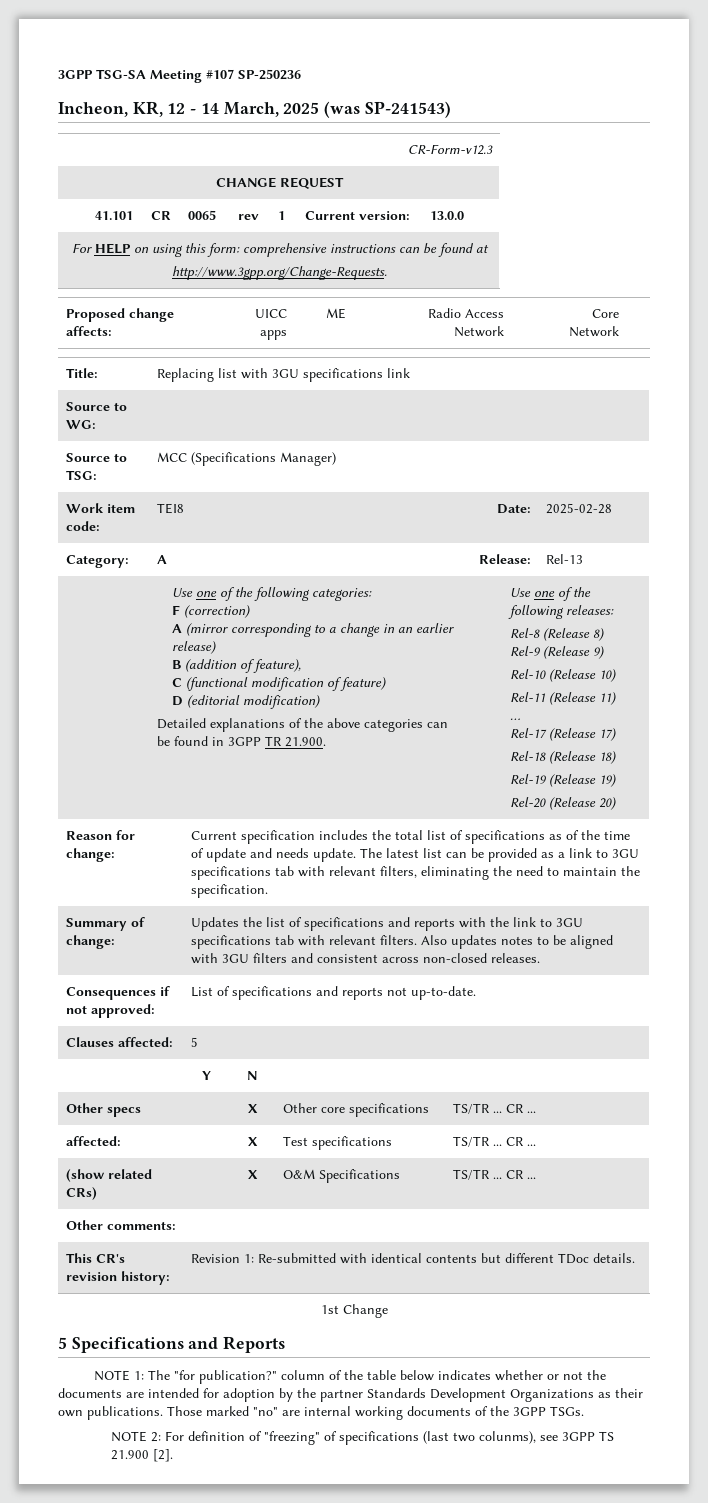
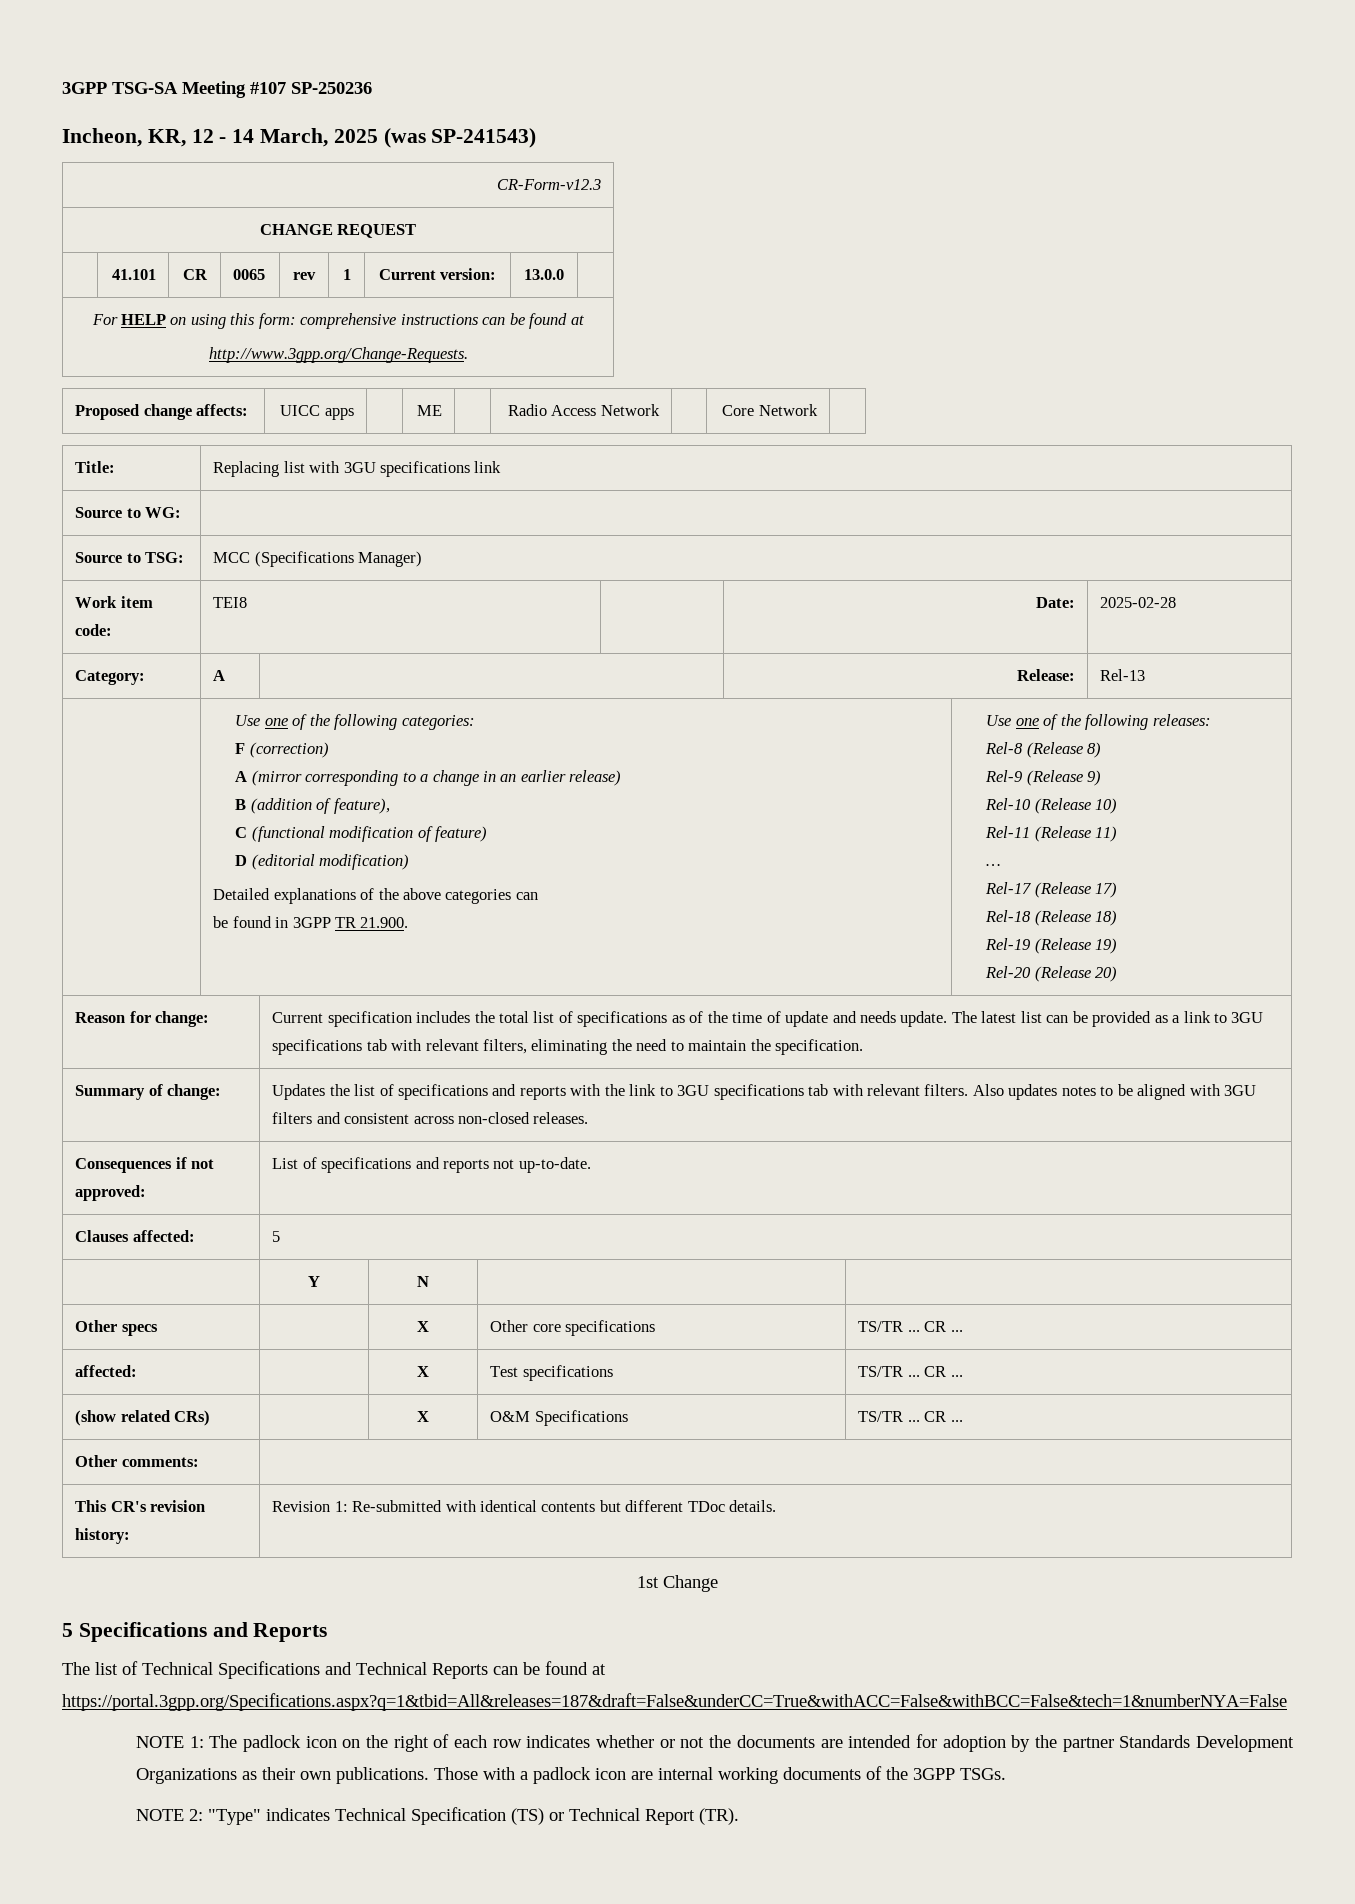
- NOTE 1: The "for publication?" column of the table below indicates whether or not the documents are intended for adoption by the partner Standards Development Organizations as their own publications.
+ The list of Technical Specifications and Technical Reports can be found at https://portal.3gpp.org/Specifications.aspx?q=1&tbid=All&releases=187&draft=False&underCC=True&withACC=False&withBCC=False&tech=1&numberNYA=False
+ NOTE 1: The padlock icon on the right of each row indicates whether or not the documents are intended for adoption by the partner Standards Development Organizations as their own publications.
- Those marked "no" are internal working documents of the 3GPP TSGs.
+ Those with a padlock icon are internal working documents of the 3GPP TSGs.
- NOTE 2: For definition of "freezing" of specifications (last two colunms), see 3GPP TS 21.900 [2].
+ NOTE 2: "Type" indicates Technical Specification (TS) or Technical Report (TR).

